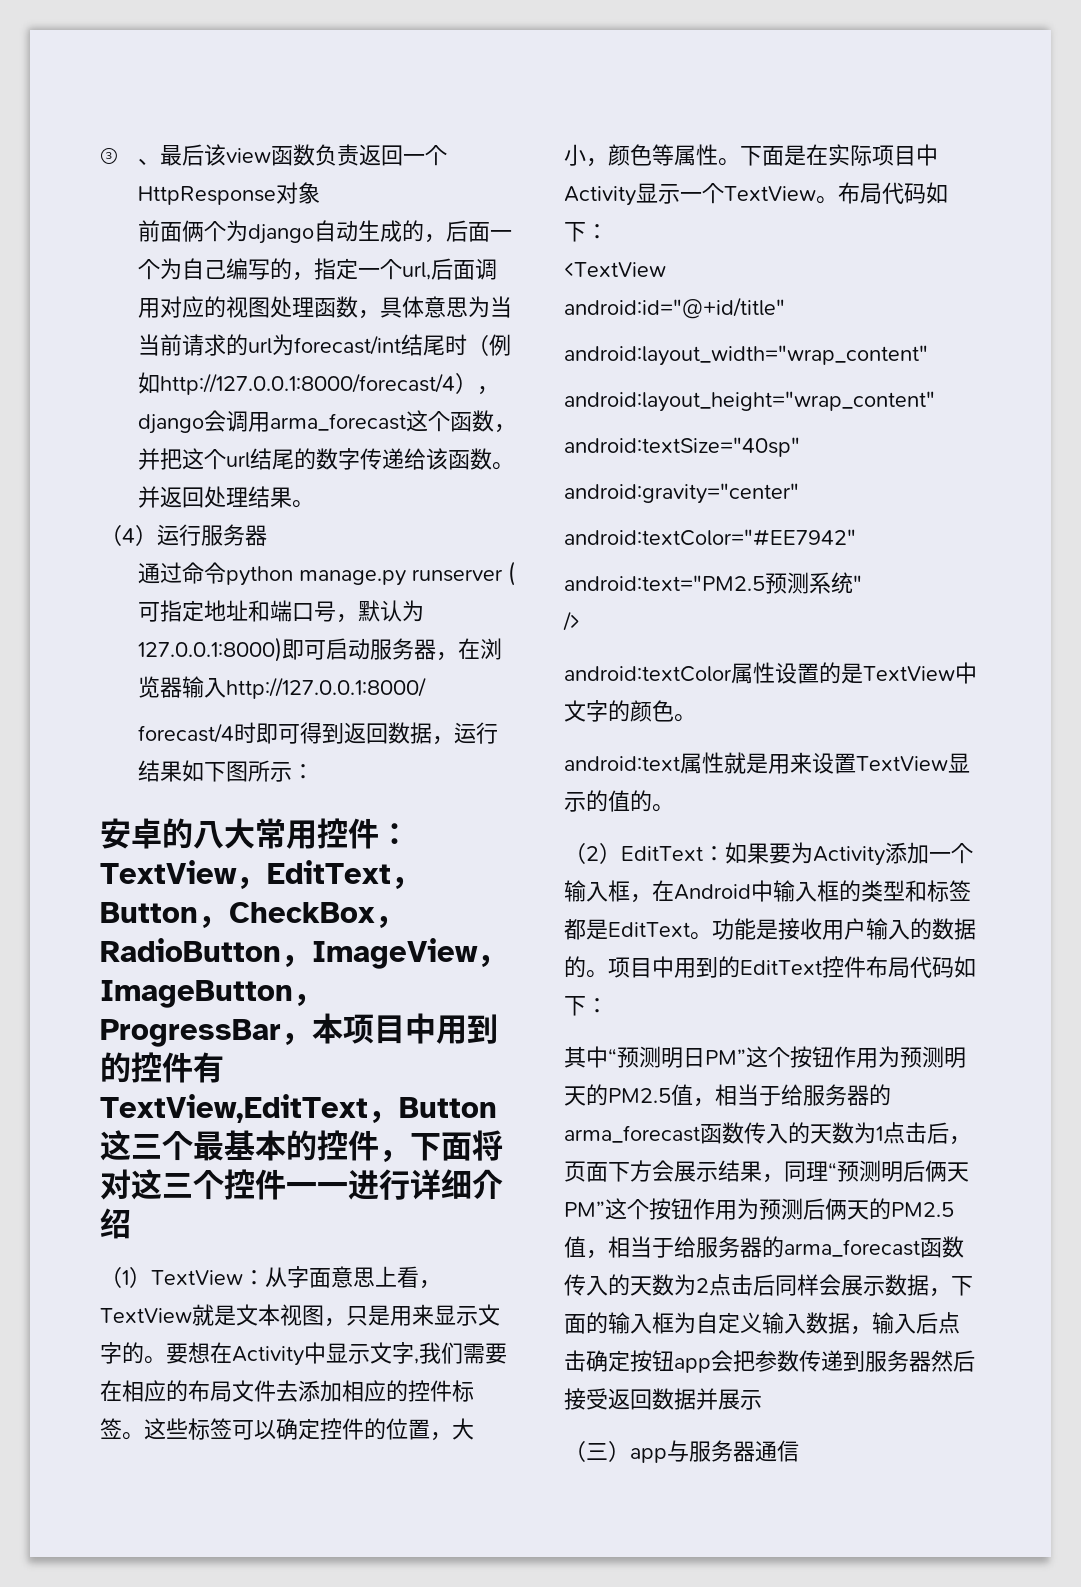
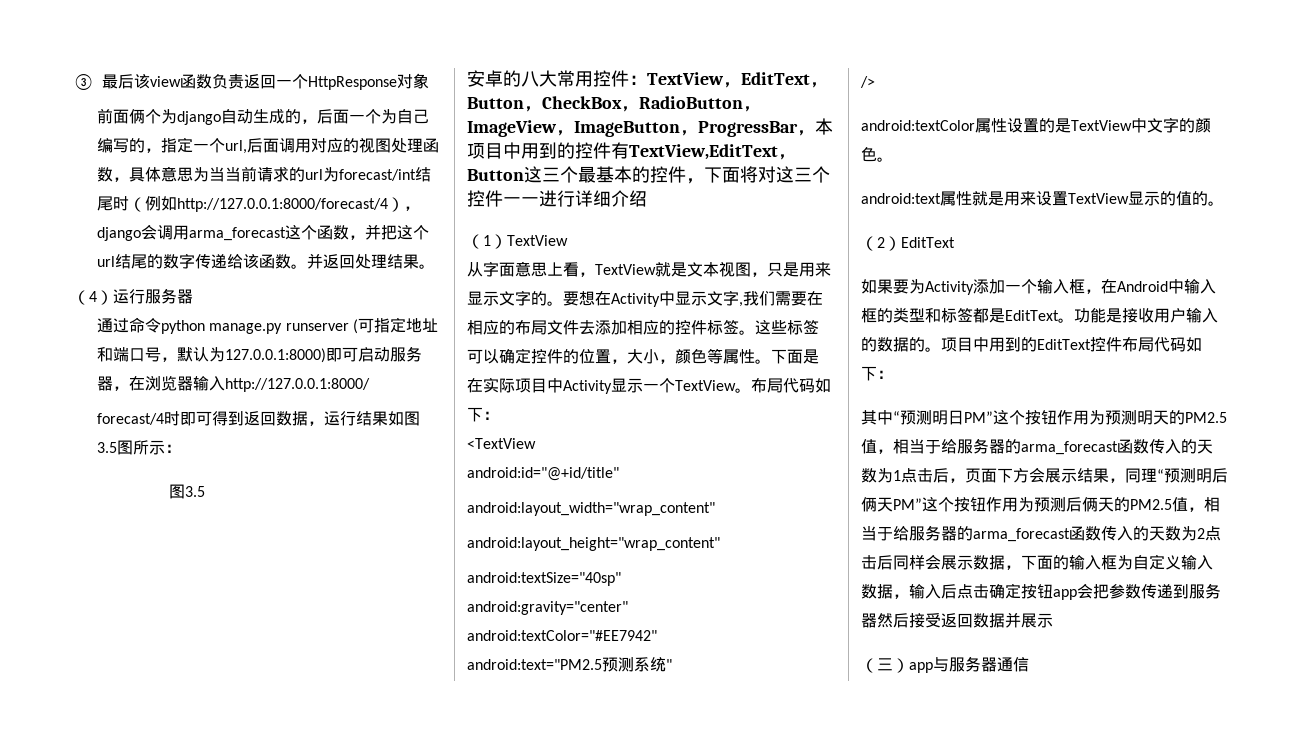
- ③、最后该view函数负责返回一个HttpResponse对象
+ ③最后该view函数负责返回一个HttpResponse对象
- forecast/4时即可得到返回数据，运行结果如下图所示：
+ forecast/4时即可得到返回数据，运行结果如图3.5图所示：
+ 图3.5
- （1）TextView：从字面意思上看，TextView就是文本视图，只是用来显示文字的。
+ （1）TextView
+ 从字面意思上看，TextView就是文本视图，只是用来显示文字的。
- （2）EditText：如果要为Activity添加一个输入框，在Android中输入框的类型和标签都是EditText。
+ （2）EditText
+ 如果要为Activity添加一个输入框，在Android中输入框的类型和标签都是EditText。

